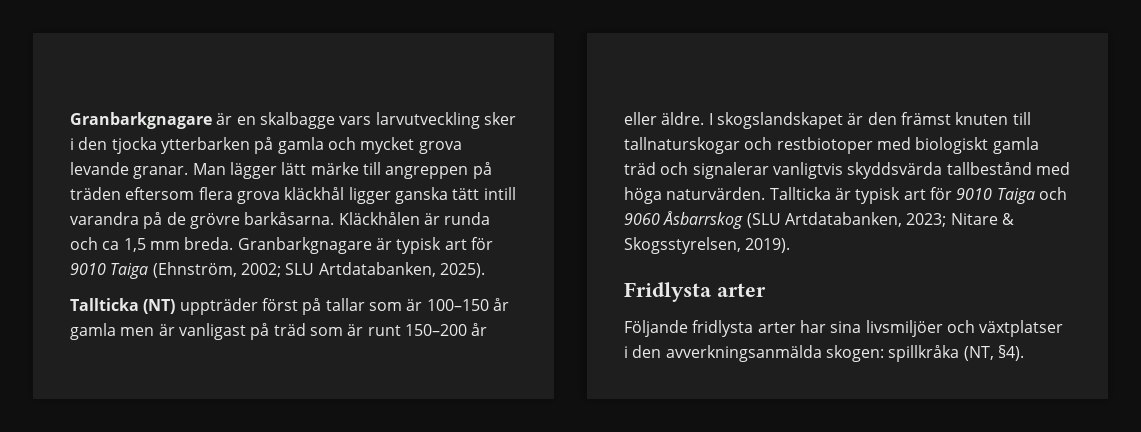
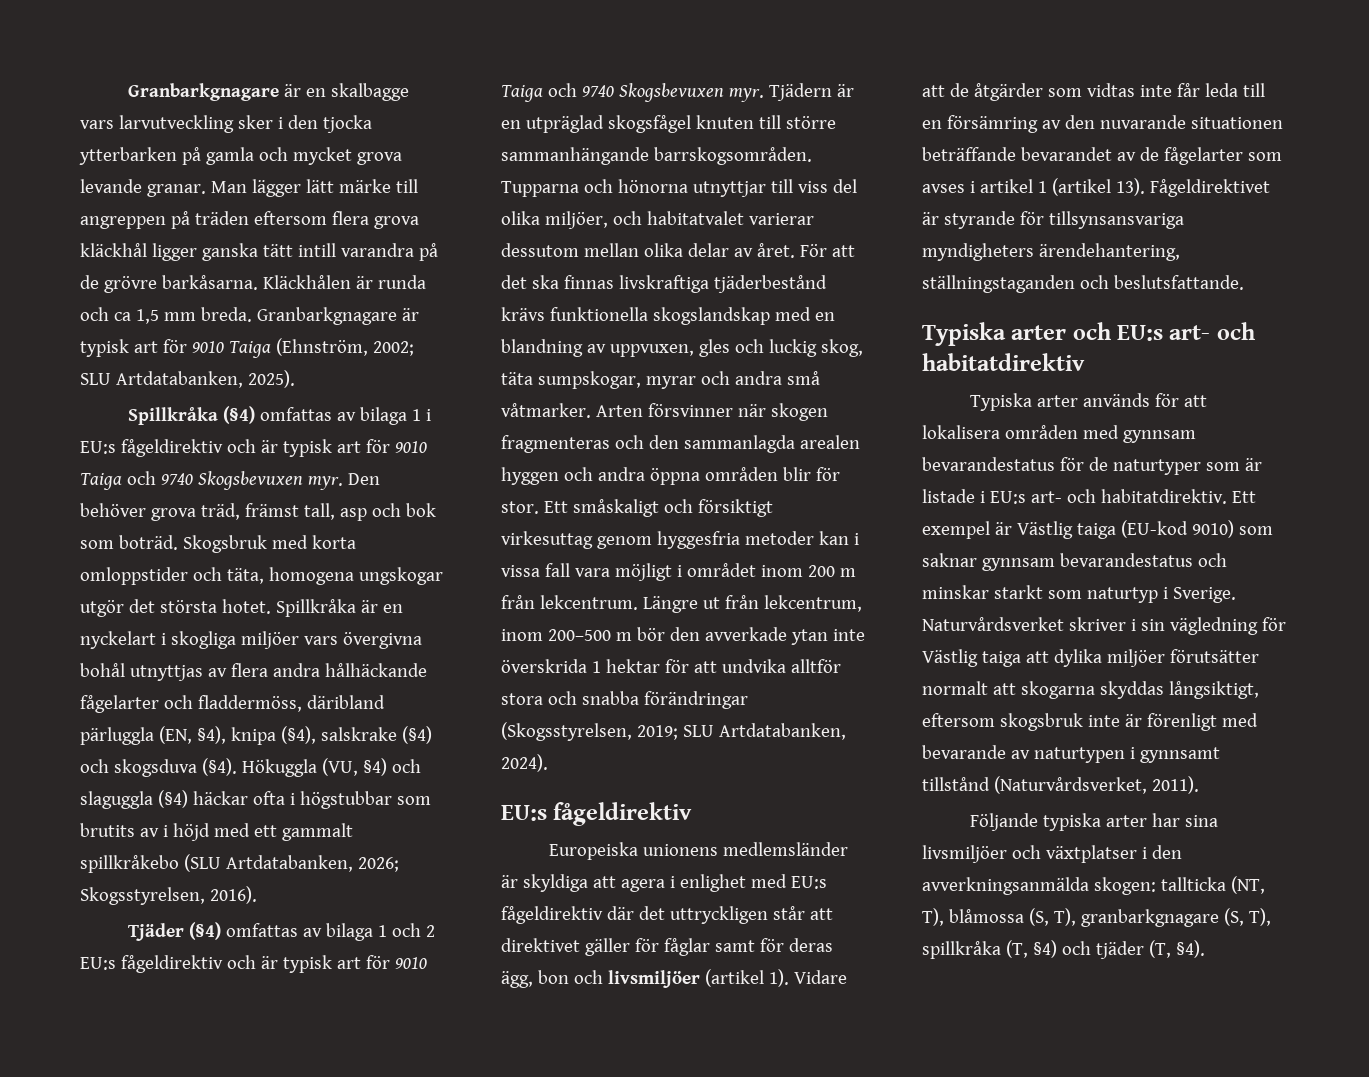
- Tallticka (NT) uppträder först på tallar som är 100–150 år gamla men är vanligast på träd som är runt 150–200 år eller äldre. I skogslandskapet är den främst knuten till tallnaturskogar och restbiotoper med biologiskt gamla träd och signalerar vanligtvis skyddsvärda tallbestånd med höga naturvärden. Tallticka är typisk art för 9010 Taiga och 9060 Åsbarrskog (SLU Artdatabanken, 2023; Nitare & Skogsstyrelsen, 2019).
- Fridlysta arter
+ Spillkråka (§4) omfattas av bilaga 1 i EU:s fågeldirektiv och är typisk art för 9010 Taiga och 9740 Skogsbevuxen myr. Den behöver grova träd, främst tall, asp och bok som boträd. Skogsbruk med korta omloppstider och täta, homogena ungskogar utgör det största hotet. Spillkråka är en nyckelart i skogliga miljöer vars övergivna bohål utnyttjas av flera andra hålhäckande fågelarter och fladdermöss, däribland pärluggla (EN, §4), knipa (§4), salskrake (§4) och skogsduva (§4). Hökuggla (VU, §4) och slaguggla (§4) häckar ofta i högstubbar som brutits av i höjd med ett gammalt spillkråkebo (SLU Artdatabanken, 2026; Skogsstyrelsen, 2016).
+ Tjäder (§4) omfattas av bilaga 1 och 2 EU:s fågeldirektiv och är typisk art för 9010 Taiga och 9740 Skogsbevuxen myr. Tjädern är en utpräglad skogsfågel knuten till större sammanhängande barrskogsområden. Tupparna och hönorna utnyttjar till viss del olika miljöer, och habitatvalet varierar dessutom mellan olika delar av året. För att det ska finnas livskraftiga tjäderbestånd krävs funktionella skogslandskap med en blandning av uppvuxen, gles och luckig skog, täta sumpskogar, myrar och andra små våtmarker. Arten försvinner när skogen fragmenteras och den sammanlagda arealen hyggen och andra öppna områden blir för stor. Ett småskaligt och försiktigt virkesuttag genom hyggesfria metoder kan i vissa fall vara möjligt i området inom 200 m från lekcentrum. Längre ut från lekcentrum, inom 200–500 m bör den avverkade ytan inte överskrida 1 hektar för att undvika alltför stora och snabba förändringar (Skogsstyrelsen, 2019; SLU Artdatabanken, 2024).
+ EU:s fågeldirektiv
+ Europeiska unionens medlemsländer är skyldiga att agera i enlighet med EU:s fågeldirektiv där det uttryckligen står att direktivet gäller för fåglar samt för deras ägg, bon och livsmiljöer (artikel 1). Vidare att de åtgärder som vidtas inte får leda till en försämring av den nuvarande situationen beträffande bevarandet av de fågelarter som avses i artikel 1 (artikel 13). Fågeldirektivet är styrande för tillsynsansvariga myndigheters ärendehantering, ställningstaganden och beslutsfattande.
+ Typiska arter och EU:s art- och habitatdirektiv
+ Typiska arter används för att lokalisera områden med gynnsam bevarandestatus för de naturtyper som är listade i EU:s art- och habitatdirektiv. Ett exempel är Västlig taiga (EU-kod 9010) som saknar gynnsam bevarandestatus och minskar starkt som naturtyp i Sverige. Naturvårdsverket skriver i sin vägledning för Västlig taiga att dylika miljöer förutsätter normalt att skogarna skyddas långsiktigt, eftersom skogsbruk inte är förenligt med bevarande av naturtypen i gynnsamt tillstånd (Naturvårdsverket, 2011).
- Följande fridlysta arter har sina livsmiljöer och växtplatser i den avverkningsanmälda skogen: spillkråka (NT, §4).
+ Följande typiska arter har sina livsmiljöer och växtplatser i den avverkningsanmälda skogen: tallticka (NT, T), blåmossa (S, T), granbarkgnagare (S, T), spillkråka (T, §4) och tjäder (T, §4).

